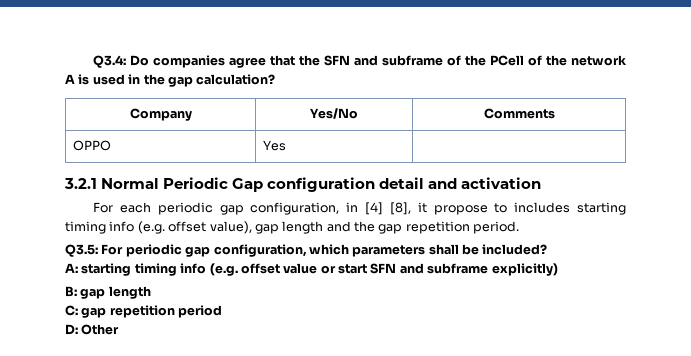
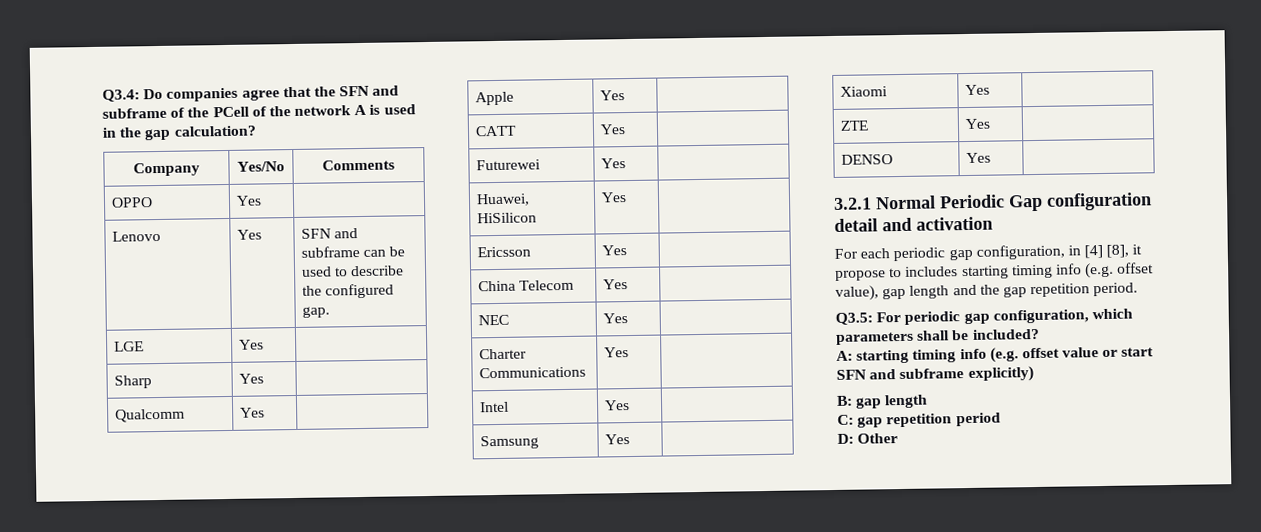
+ Lenovo | Yes | SFN and subframe can be used to describe the configured gap.
+ LGE | Yes |
+ Sharp | Yes |
+ Qualcomm | Yes |
+ Apple | Yes |
+ CATT | Yes |
+ Futurewei | Yes |
+ Huawei, HiSilicon | Yes |
+ Ericsson | Yes |
+ China Telecom | Yes |
+ NEC | Yes |
+ Charter Communications | Yes |
+ Intel | Yes |
+ Samsung | Yes |
+ Xiaomi | Yes |
+ ZTE | Yes |
+ DENSO | Yes |

